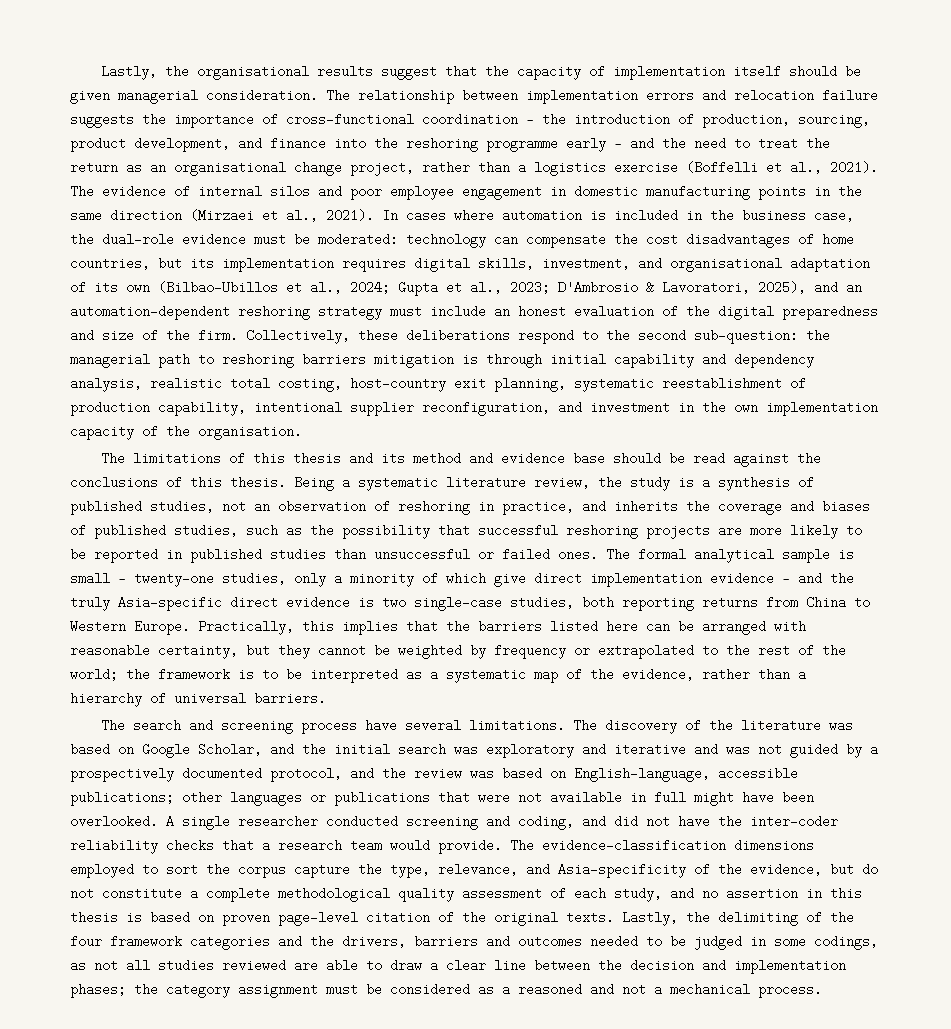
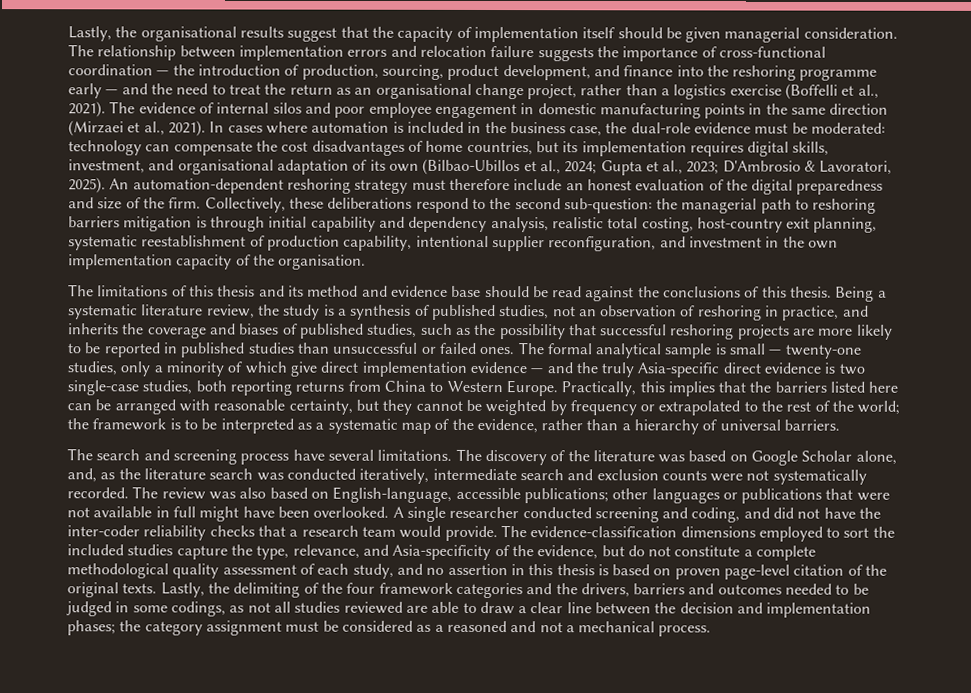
- D'Ambrosio & Lavoratori, 2025), and an automation-dependent reshoring strategy must include an honest evaluation of the digital preparedness and size of the firm.
+ D'Ambrosio & Lavoratori, 2025). An automation-dependent reshoring strategy must therefore include an honest evaluation of the digital preparedness and size of the firm.
- The discovery of the literature was based on Google Scholar, and the initial search was exploratory and iterative and was not guided by a prospectively documented protocol, and the review was based on English-language, accessible publications; other languages or publications that were not available in full might have been overlooked.
+ The discovery of the literature was based on Google Scholar alone, and, as the literature search was conducted iteratively, intermediate search and exclusion counts were not systematically recorded. The review was also based on English-language, accessible publications; other languages or publications that were not available in full might have been overlooked.
- The evidence-classification dimensions employed to sort the corpus capture the type, relevance, and Asia-specificity of the evidence, but do not constitute a complete methodological quality assessment of each study, and no assertion in this thesis is based on proven page-level citation of the original texts.
+ The evidence-classification dimensions employed to sort the included studies capture the type, relevance, and Asia-specificity of the evidence, but do not constitute a complete methodological quality assessment of each study, and no assertion in this thesis is based on proven page-level citation of the original texts.

